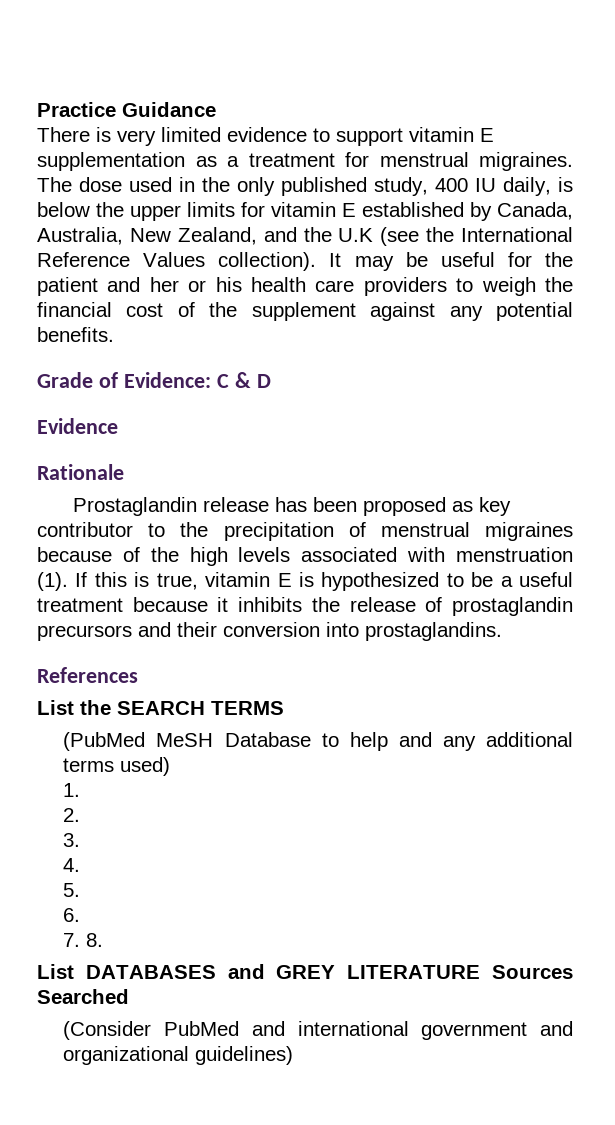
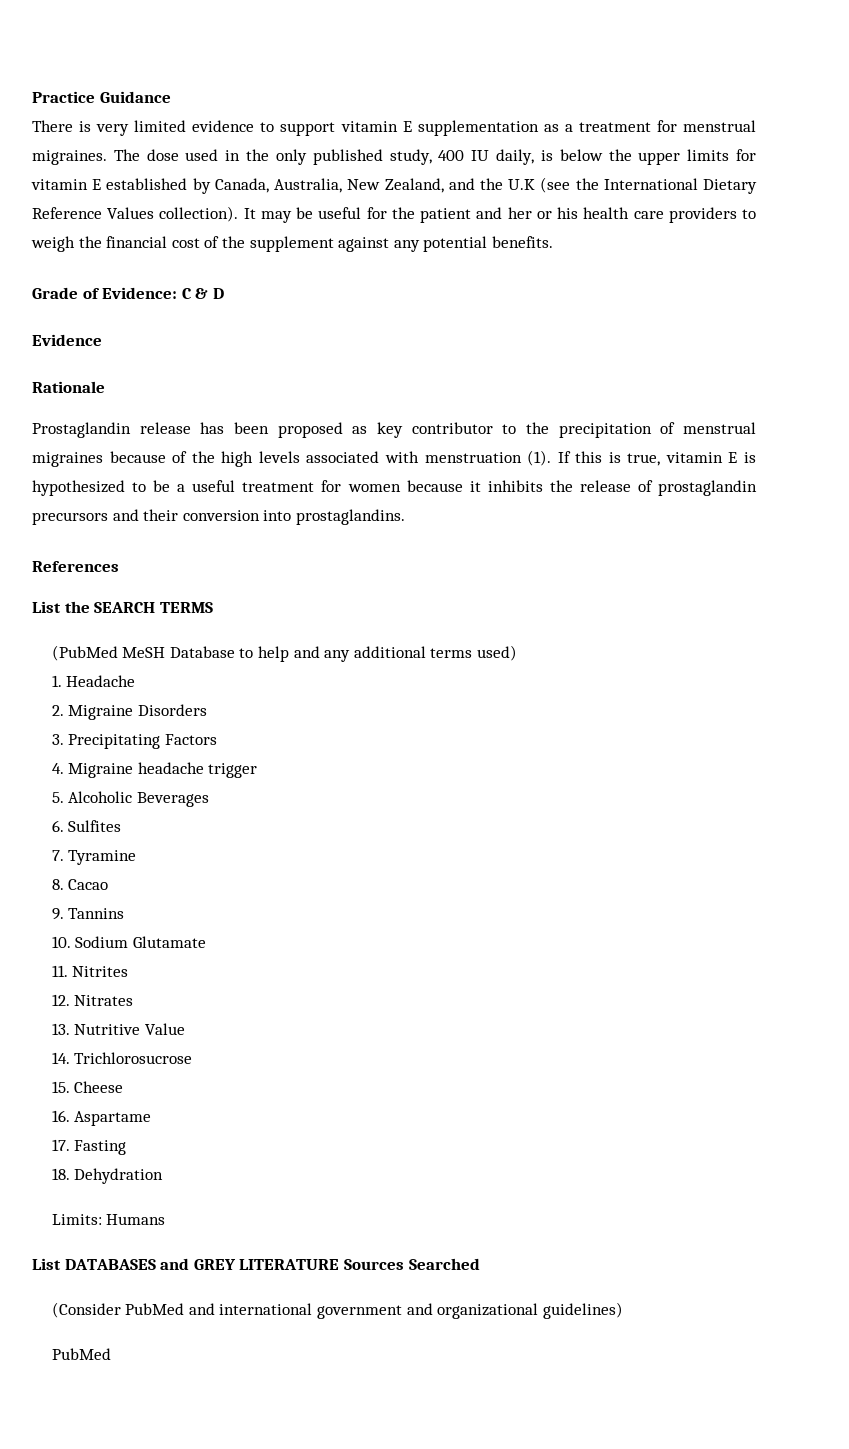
- The dose used in the only published study, 400 IU daily, is below the upper limits for vitamin E established by Canada, Australia, New Zealand, and the U.K (see the International Reference Values collection).
+ The dose used in the only published study, 400 IU daily, is below the upper limits for vitamin E established by Canada, Australia, New Zealand, and the U.K (see the International Dietary Reference Values collection).
- If this is true, vitamin E is hypothesized to be a useful treatment because it inhibits the release of prostaglandin precursors and their conversion into prostaglandins.
+ If this is true, vitamin E is hypothesized to be a useful treatment for women because it inhibits the release of prostaglandin precursors and their conversion into prostaglandins.
- 1.
+ 1. Headache
- 2.
+ 2. Migraine Disorders
- 3.
+ 3. Precipitating Factors
- 4.
+ 4. Migraine headache trigger
- 5.
+ 5. Alcoholic Beverages
- 6.
+ 6. Sulfites
- 7. 8.
+ 7. Tyramine
+ 8. Cacao
+ 9. Tannins
+ 10. Sodium Glutamate
+ 11. Nitrites
+ 12. Nitrates
+ 13. Nutritive Value
+ 14. Trichlorosucrose
+ 15. Cheese
+ 16. Aspartame
+ 17. Fasting
+ 18. Dehydration
+ Limits: Humans
  (Consider PubMed and international government and organizational guidelines)
+ PubMed

